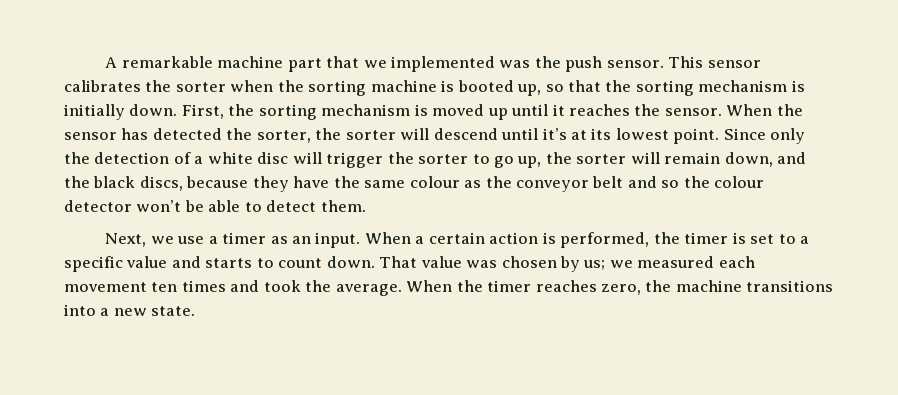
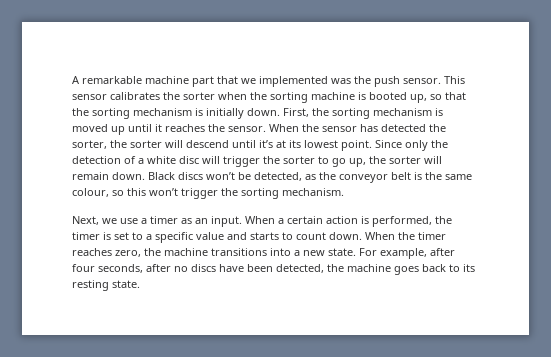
- Since only the detection of a white disc will trigger the sorter to go up, the sorter will remain down, and the black discs, because they have the same colour as the conveyor belt and so the colour detector won’t be able to detect them.
+ Since only the detection of a white disc will trigger the sorter to go up, the sorter will remain down. Black discs won’t be detected, as the conveyor belt is the same colour, so this won’t trigger the sorting mechanism.
- That value was chosen by us; we measured each movement ten times and took the average.
+ For example, after four seconds, after no discs have been detected, the machine goes back to its resting state.

